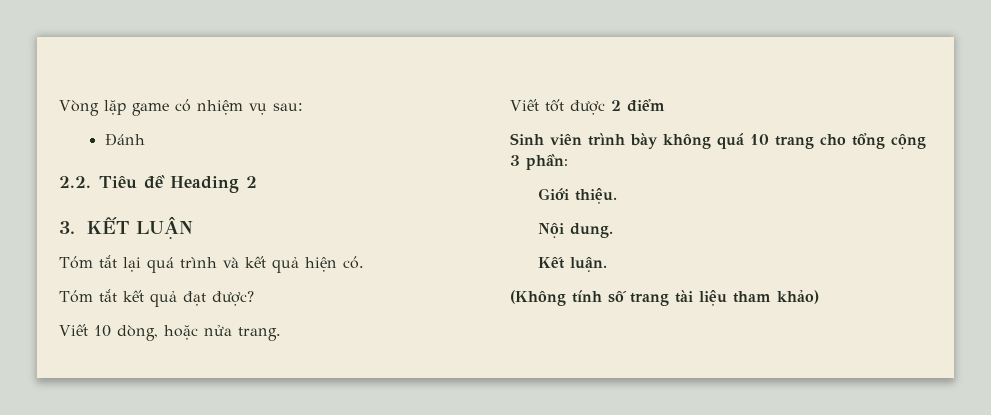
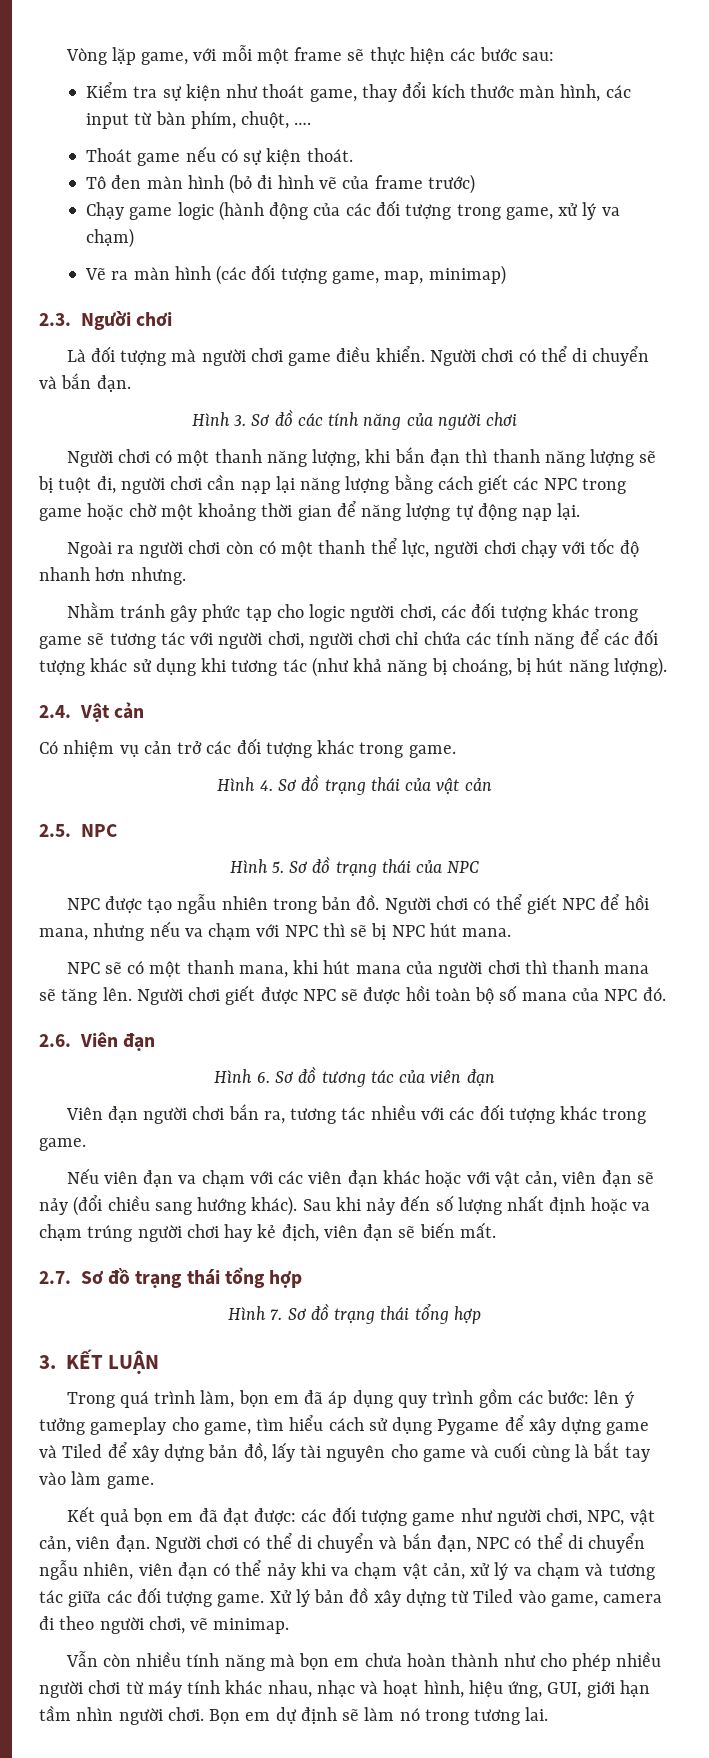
- Vòng lặp game có nhiệm vụ sau:
- Đánh
- 2.2. Tiêu đề Heading 2
+ Vòng lặp game, với mỗi một frame sẽ thực hiện các bước sau:
+ Kiểm tra sự kiện như thoát game, thay đổi kích thước màn hình, các input từ bàn phím, chuột, ….
+ Thoát game nếu có sự kiện thoát.
+ Tô đen màn hình (bỏ đi hình vẽ của frame trước)
+ Chạy game logic (hành động của các đối tượng trong game, xử lý va chạm)
+ Vẽ ra màn hình (các đối tượng game, map, minimap)
+ 2.3. Người chơi
+ Là đối tượng mà người chơi game điều khiển. Người chơi có thể di chuyển và bắn đạn.
+ Hình 3. Sơ đồ các tính năng của người chơi
+ Người chơi có một thanh năng lượng, khi bắn đạn thì thanh năng lượng sẽ bị tuột đi, người chơi cần nạp lại năng lượng bằng cách giết các NPC trong game hoặc chờ một khoảng thời gian để năng lượng tự động nạp lại.
+ Ngoài ra người chơi còn có một thanh thể lực, người chơi chạy với tốc độ nhanh hơn nhưng.
+ Nhằm tránh gây phức tạp cho logic người chơi, các đối tượng khác trong game sẽ tương tác với người chơi, người chơi chỉ chứa các tính năng để các đối tượng khác sử dụng khi tương tác (như khả năng bị choáng, bị hút năng lượng).
+ 2.4. Vật cản
+ Có nhiệm vụ cản trở các đối tượng khác trong game.
+ Hình 4. Sơ đồ trạng thái của vật cản
+ 2.5. NPC
+ Hình 5. Sơ đồ trạng thái của NPC
+ NPC được tạo ngẫu nhiên trong bản đồ. Người chơi có thể giết NPC để hồi mana, nhưng nếu va chạm với NPC thì sẽ bị NPC hút mana.
+ NPC sẽ có một thanh mana, khi hút mana của người chơi thì thanh mana sẽ tăng lên. Người chơi giết được NPC sẽ được hồi toàn bộ số mana của NPC đó.
+ 2.6. Viên đạn
+ Hình 6. Sơ đồ tương tác của viên đạn
+ Viên đạn người chơi bắn ra, tương tác nhiều với các đối tượng khác trong game.
+ Nếu viên đạn va chạm với các viên đạn khác hoặc với vật cản, viên đạn sẽ nảy (đổi chiều sang hướng khác). Sau khi nảy đến số lượng nhất định hoặc va chạm trúng người chơi hay kẻ địch, viên đạn sẽ biến mất.
+ 2.7. Sơ đồ trạng thái tổng hợp
+ Hình 7. Sơ đồ trạng thái tổng hợp
  3. KẾT LUẬN
- Tóm tắt lại quá trình và kết quả hiện có.
- Tóm tắt kết quả đạt được?
- Viết 10 dòng, hoặc nửa trang.
- Viết tốt được 2 điểm
- Sinh viên trình bày không quá 10 trang cho tổng cộng 3 phần:
- Giới thiệu.
- Nội dung.
- Kết luận.
- (Không tính số trang tài liệu tham khảo)
+ Trong quá trình làm, bọn em đã áp dụng quy trình gồm các bước: lên ý tưởng gameplay cho game, tìm hiểu cách sử dụng Pygame để xây dựng game và Tiled để xây dựng bản đồ, lấy tài nguyên cho game và cuối cùng là bắt tay vào làm game.
+ Kết quả bọn em đã đạt được: các đối tượng game như người chơi, NPC, vật cản, viên đạn. Người chơi có thể di chuyển và bắn đạn, NPC có thể di chuyển ngẫu nhiên, viên đạn có thể nảy khi va chạm vật cản, xử lý va chạm và tương tác giữa các đối tượng game. Xử lý bản đồ xây dựng từ Tiled vào game, camera đi theo người chơi, vẽ minimap.
+ Vẫn còn nhiều tính năng mà bọn em chưa hoàn thành như cho phép nhiều người chơi từ máy tính khác nhau, nhạc và hoạt hình, hiệu ứng, GUI, giới hạn tầm nhìn người chơi. Bọn em dự định sẽ làm nó trong tương lai.

